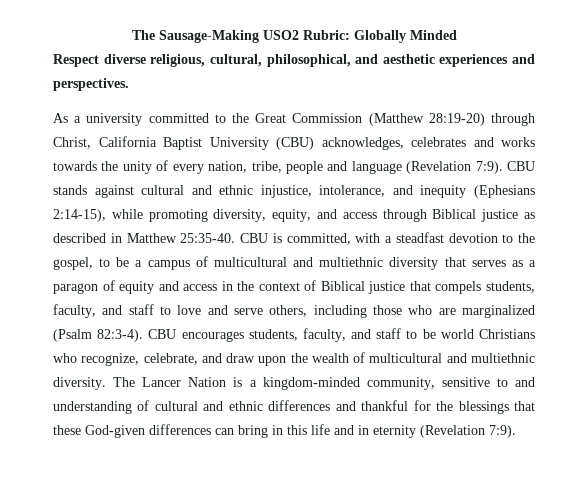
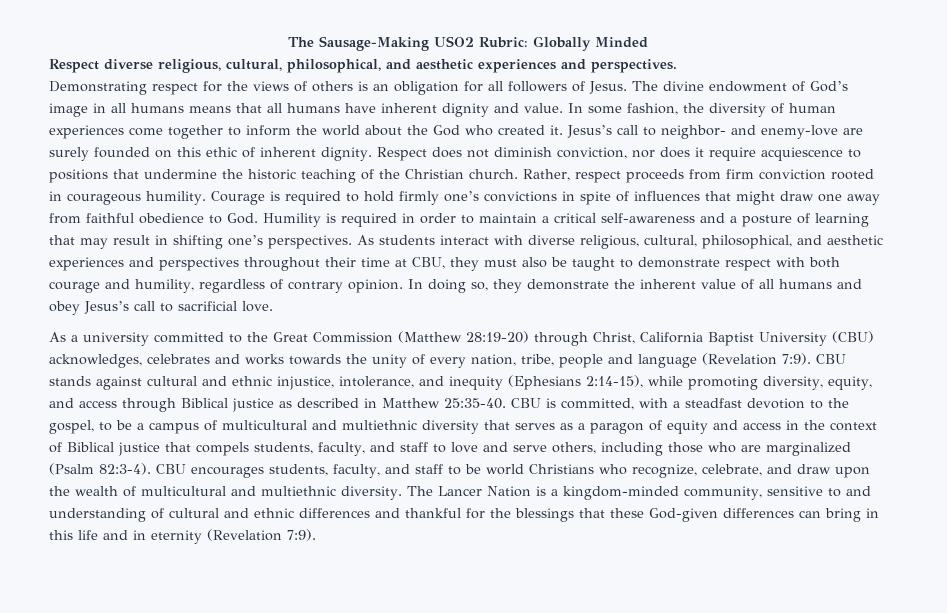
+ Demonstrating respect for the views of others is an obligation for all followers of Jesus. The divine endowment of God’s image in all humans means that all humans have inherent dignity and value. In some fashion, the diversity of human experiences come together to inform the world about the God who created it. Jesus’s call to neighbor- and enemy-love are surely founded on this ethic of inherent dignity. Respect does not diminish conviction, nor does it require acquiescence to positions that undermine the historic teaching of the Christian church. Rather, respect proceeds from firm conviction rooted in courageous humility. Courage is required to hold firmly one’s convictions in spite of influences that might draw one away from faithful obedience to God. Humility is required in order to maintain a critical self-awareness and a posture of learning that may result in shifting one’s perspectives. As students interact with diverse religious, cultural, philosophical, and aesthetic experiences and perspectives throughout their time at CBU, they must also be taught to demonstrate respect with both courage and humility, regardless of contrary opinion. In doing so, they demonstrate the inherent value of all humans and obey Jesus’s call to sacrificial love.

